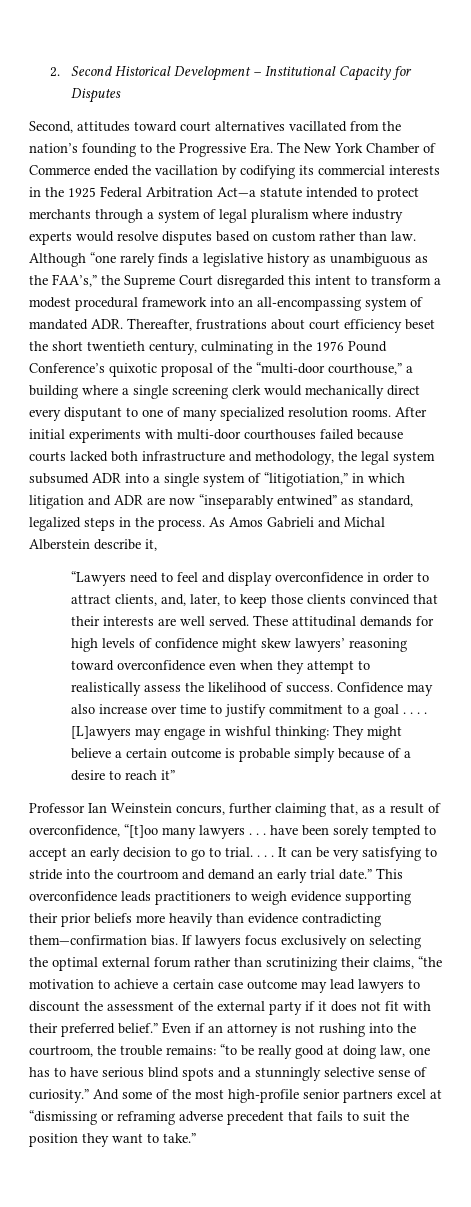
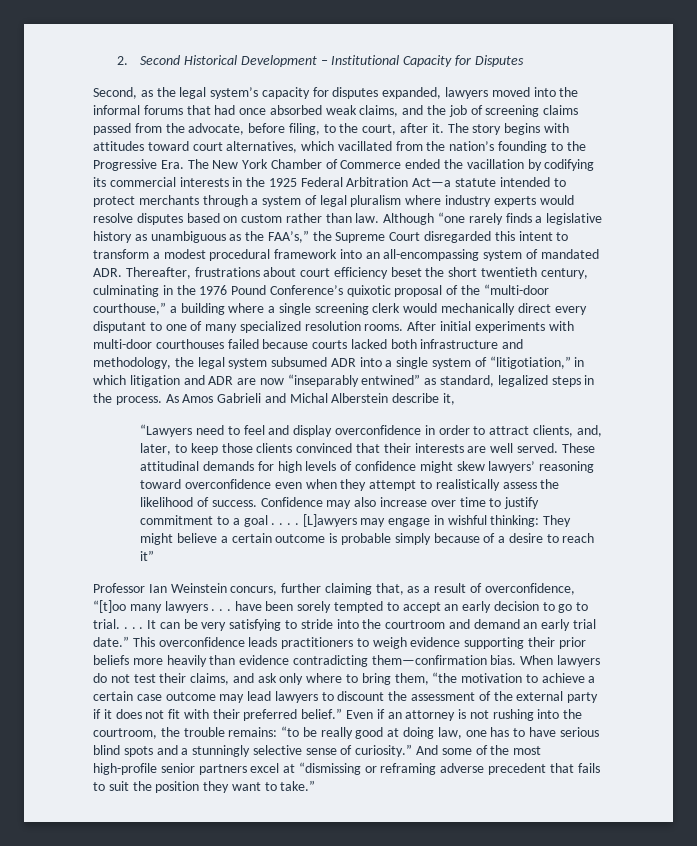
- Second, attitudes toward court alternatives vacillated from the nation’s founding to the Progressive Era. The New York Chamber of Commerce ended the vacillation by codifying its commercial interests in the 1925 Federal Arbitration Act—a statute intended to protect merchants through a system of legal pluralism where industry experts would resolve disputes based on custom rather than law.
+ Second, as the legal system’s capacity for disputes expanded, lawyers moved into the informal forums that had once absorbed weak claims, and the job of screening claims passed from the advocate, before filing, to the court, after it. The story begins with attitudes toward court alternatives, which vacillated from the nation’s founding to the Progressive Era. The New York Chamber of Commerce ended the vacillation by codifying its commercial interests in the 1925 Federal Arbitration Act—a statute intended to protect merchants through a system of legal pluralism where industry experts would resolve disputes based on custom rather than law.
- If lawyers focus exclusively on selecting the optimal external forum rather than scrutinizing their claims, “the motivation to achieve a certain case outcome may lead lawyers to discount the assessment of the external party if it does not fit with their preferred belief.”
+ When lawyers do not test their claims, and ask only where to bring them, “the motivation to achieve a certain case outcome may lead lawyers to discount the assessment of the external party if it does not fit with their preferred belief.”

